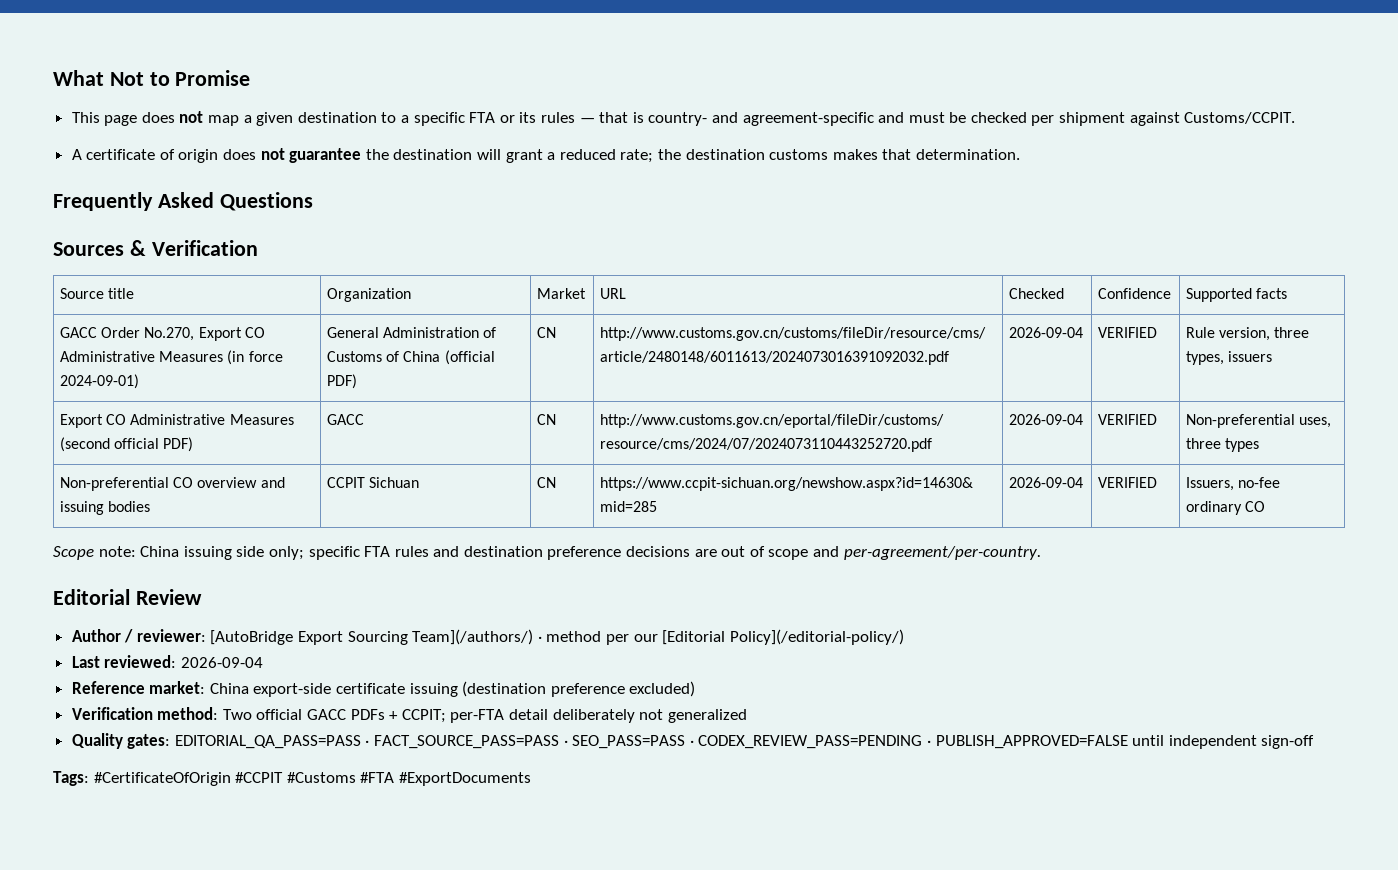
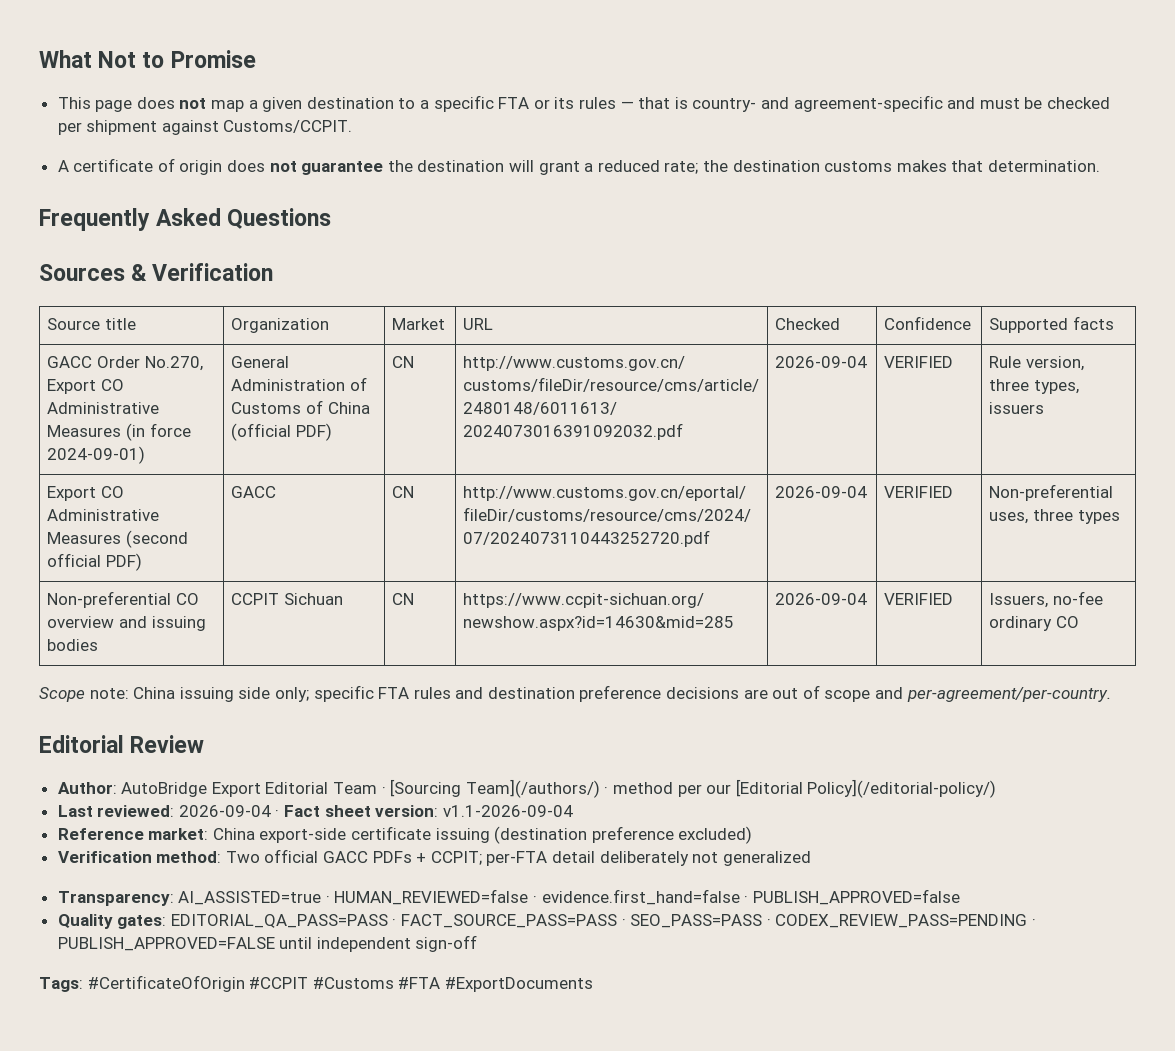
- Author / reviewer: [AutoBridge Export Sourcing Team](/authors/) · method per our [Editorial Policy](/editorial-policy/)
+ Author: AutoBridge Export Editorial Team · [Sourcing Team](/authors/) · method per our [Editorial Policy](/editorial-policy/)
- Last reviewed: 2026-09-04
+ Last reviewed: 2026-09-04 · Fact sheet version: v1.1-2026-09-04
+ Transparency: AI_ASSISTED=true · HUMAN_REVIEWED=false · evidence.first_hand=false · PUBLISH_APPROVED=false

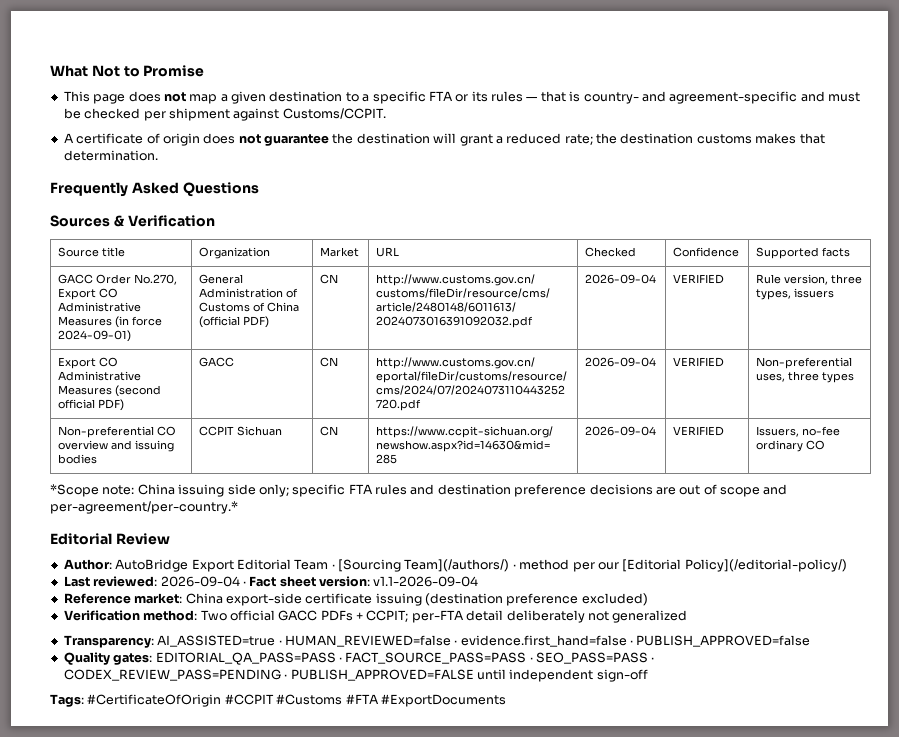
- Scope note: China issuing side only; specific FTA rules and destination preference decisions are out of scope and per-agreement/per-country.
+ *Scope note: China issuing side only; specific FTA rules and destination preference decisions are out of scope and per-agreement/per-country.*

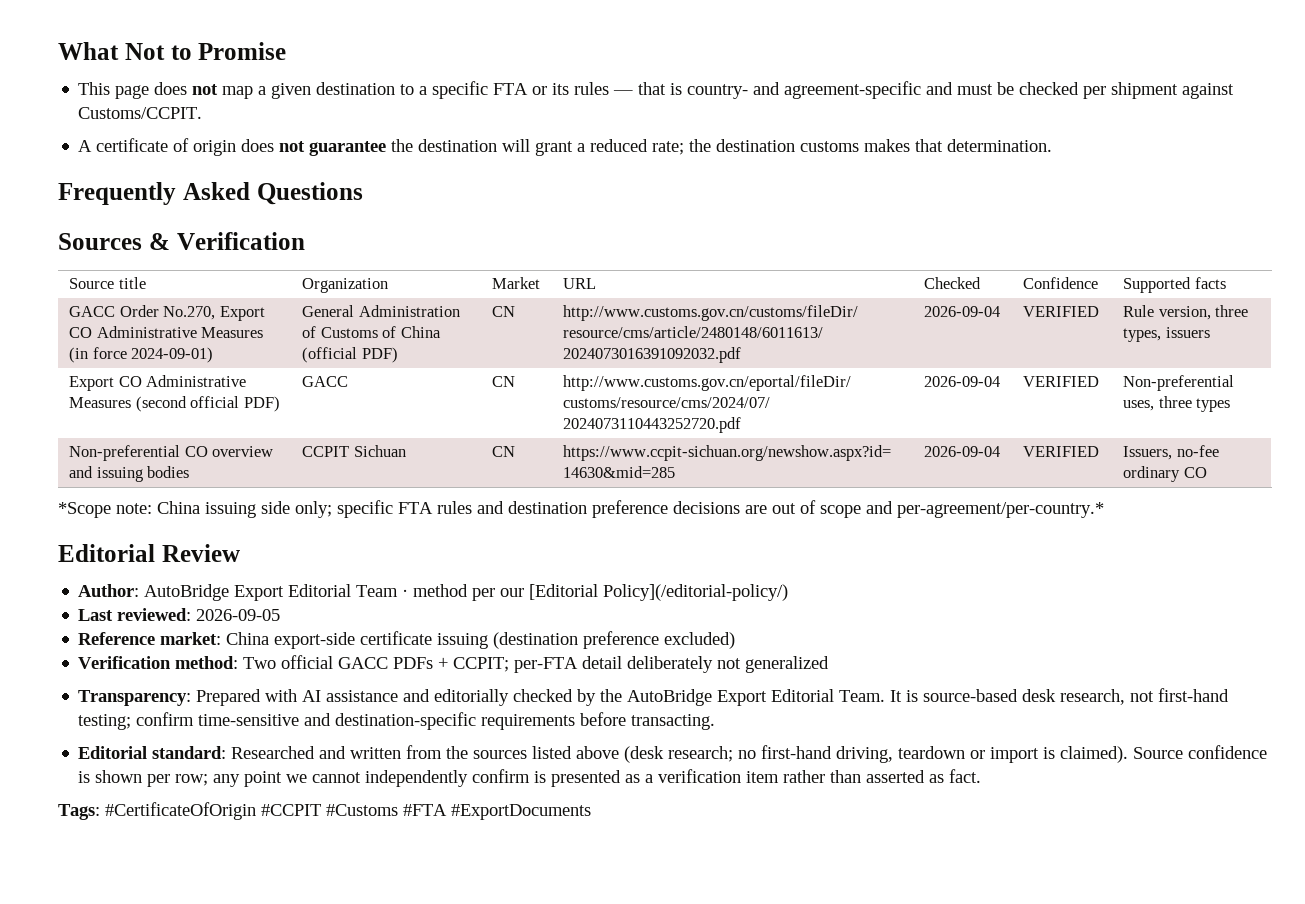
- Author: AutoBridge Export Editorial Team · [Sourcing Team](/authors/) · method per our [Editorial Policy](/editorial-policy/)
+ Author: AutoBridge Export Editorial Team · method per our [Editorial Policy](/editorial-policy/)
- Last reviewed: 2026-09-04 · Fact sheet version: v1.1-2026-09-04
+ Last reviewed: 2026-09-05
- Transparency: AI_ASSISTED=true · HUMAN_REVIEWED=false · evidence.first_hand=false · PUBLISH_APPROVED=false
- Quality gates: EDITORIAL_QA_PASS=PASS · FACT_SOURCE_PASS=PASS · SEO_PASS=PASS · CODEX_REVIEW_PASS=PENDING · PUBLISH_APPROVED=FALSE until independent sign-off
+ Transparency: Prepared with AI assistance and editorially checked by the AutoBridge Export Editorial Team. It is source-based desk research, not first-hand testing; confirm time-sensitive and destination-specific requirements before transacting.
+ Editorial standard: Researched and written from the sources listed above (desk research; no first-hand driving, teardown or import is claimed). Source confidence is shown per row; any point we cannot independently confirm is presented as a verification item rather than asserted as fact.

